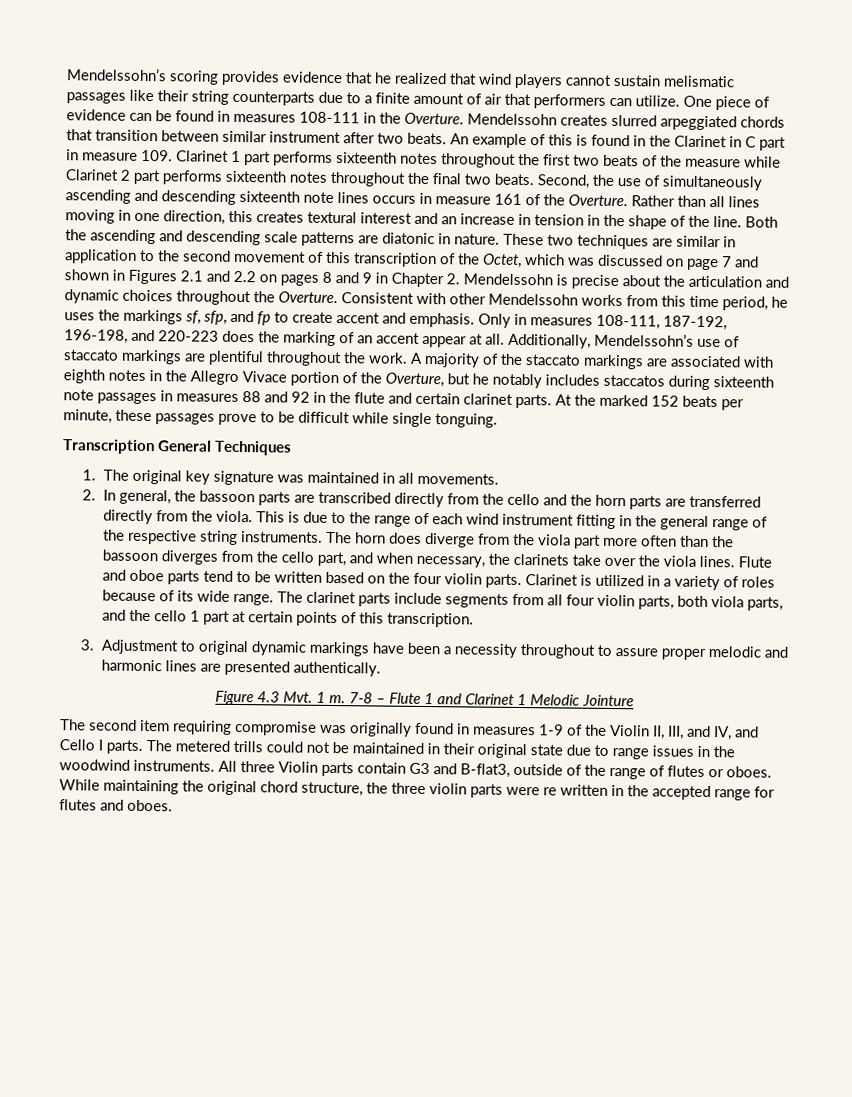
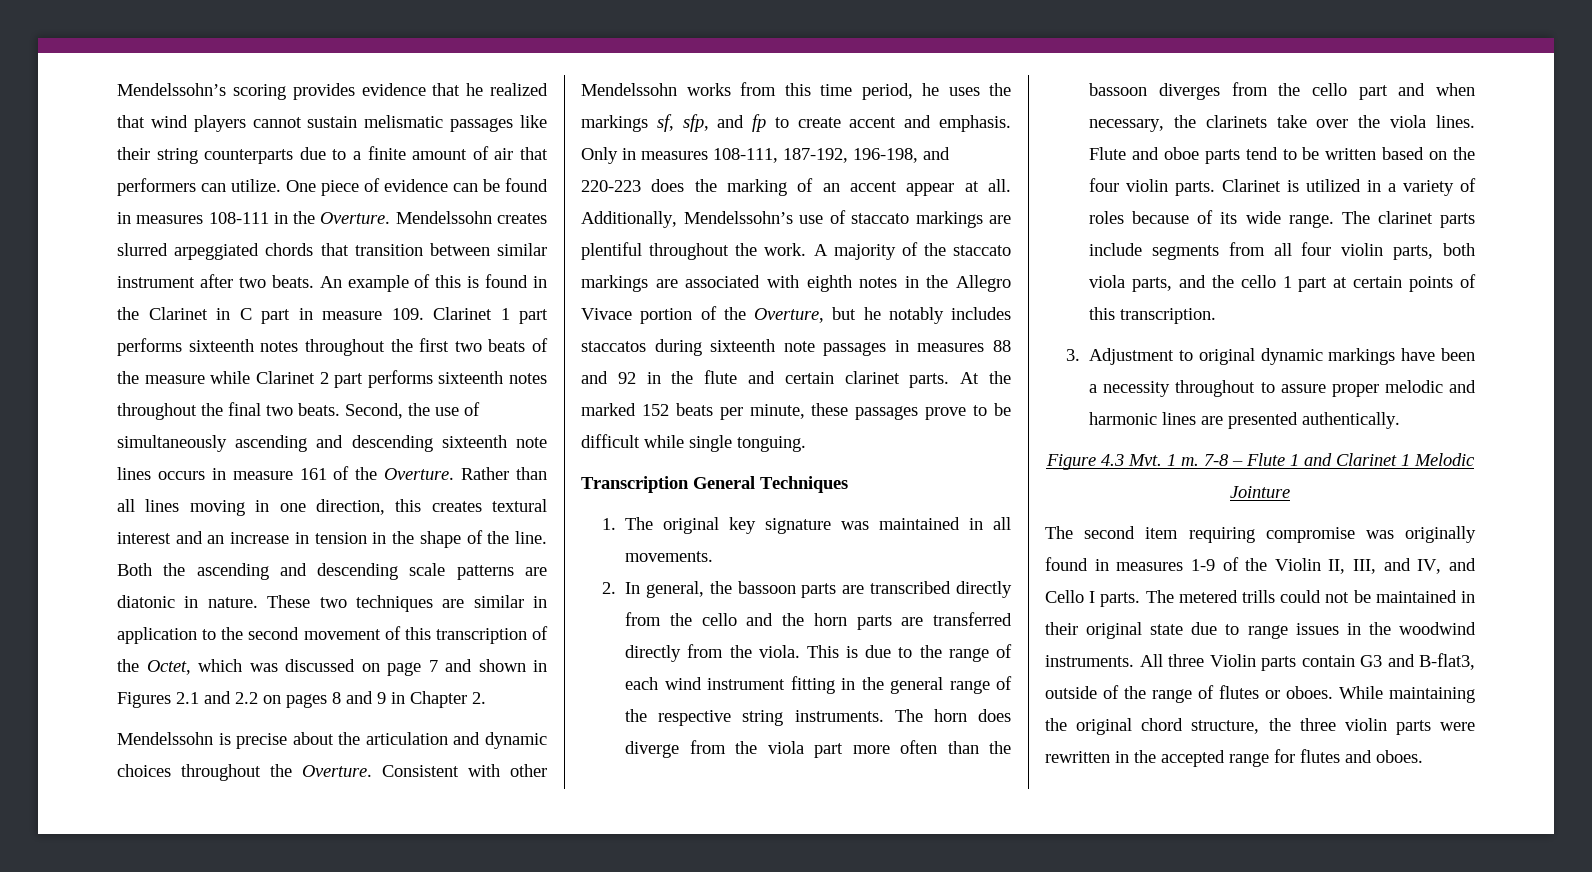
- These two techniques are similar in application to the second movement of this transcription of the Octet, which was discussed on page 7 and shown in Figures 2.1 and 2.2 on pages 8 and 9 in Chapter 2. Mendelssohn is precise about the articulation and dynamic choices throughout the Overture.
+ These two techniques are similar in application to the second movement of this transcription of the Octet, which was discussed on page 7 and shown in Figures 2.1 and 2.2 on pages 8 and 9 in Chapter 2.
+ Mendelssohn is precise about the articulation and dynamic choices throughout the Overture.
- The horn does diverge from the viola part more often than the bassoon diverges from the cello part, and when necessary, the clarinets take over the viola lines.
+ The horn does diverge from the viola part more often than the bassoon diverges from the cello part and when necessary, the clarinets take over the viola lines.
- While maintaining the original chord structure, the three violin parts were re written in the accepted range for flutes and oboes.
+ While maintaining the original chord structure, the three violin parts were rewritten in the accepted range for flutes and oboes.

